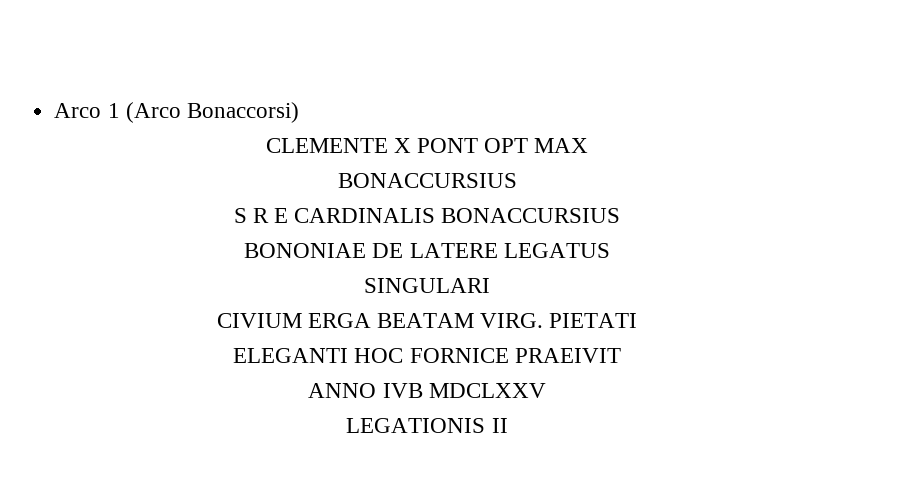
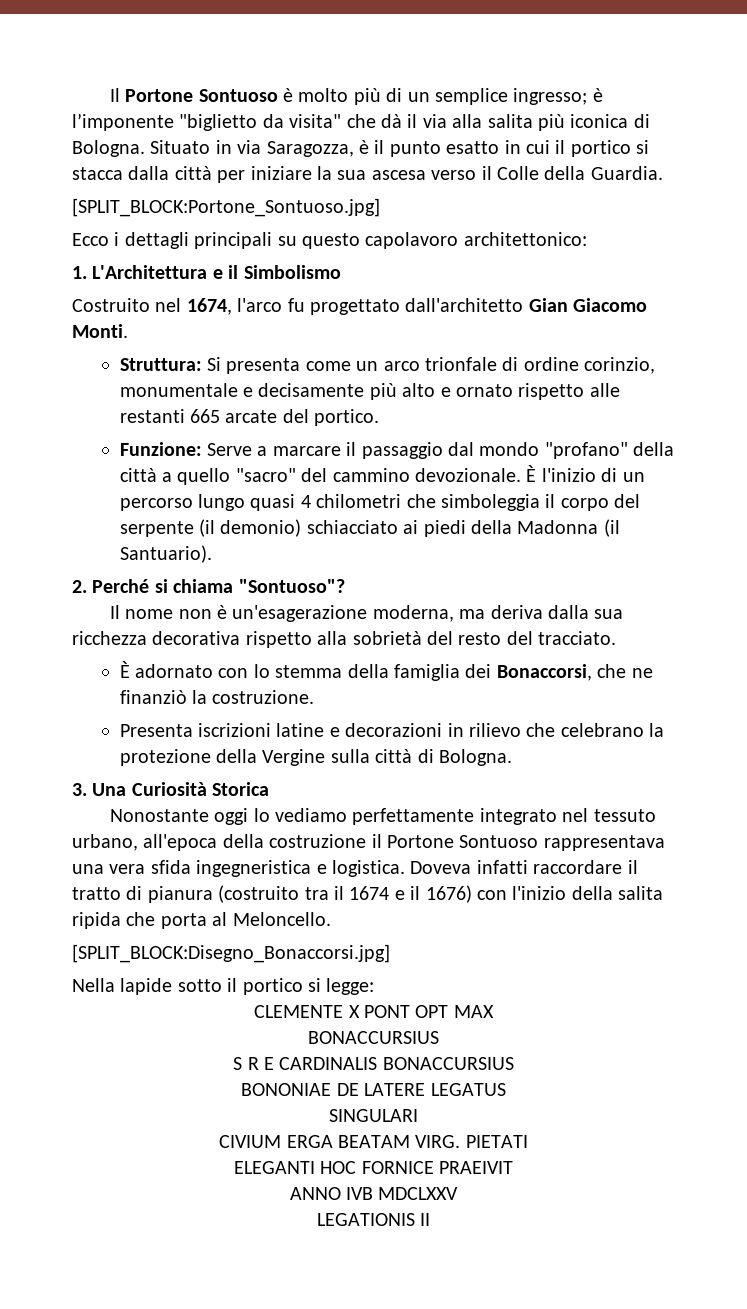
- Arco 1 (Arco Bonaccorsi)
+ Il Portone Sontuoso è molto più di un semplice ingresso; è l’imponente "biglietto da visita" che dà il via alla salita più iconica di Bologna. Situato in via Saragozza, è il punto esatto in cui il portico si stacca dalla città per iniziare la sua ascesa verso il Colle della Guardia.
+ [SPLIT_BLOCK:Portone_Sontuoso.jpg]
+ Ecco i dettagli principali su questo capolavoro architettonico:
+ 1. L'Architettura e il Simbolismo
+ Costruito nel 1674, l'arco fu progettato dall'architetto Gian Giacomo Monti.
+ Struttura: Si presenta come un arco trionfale di ordine corinzio, monumentale e decisamente più alto e ornato rispetto alle restanti 665 arcate del portico.
+ Funzione: Serve a marcare il passaggio dal mondo "profano" della città a quello "sacro" del cammino devozionale. È l'inizio di un percorso lungo quasi 4 chilometri che simboleggia il corpo del serpente (il demonio) schiacciato ai piedi della Madonna (il Santuario).
+ 2. Perché si chiama "Sontuoso"?
+ Il nome non è un'esagerazione moderna, ma deriva dalla sua ricchezza decorativa rispetto alla sobrietà del resto del tracciato.
+ È adornato con lo stemma della famiglia dei Bonaccorsi, che ne finanziò la costruzione.
+ Presenta iscrizioni latine e decorazioni in rilievo che celebrano la protezione della Vergine sulla città di Bologna.
+ 3. Una Curiosità Storica
+ Nonostante oggi lo vediamo perfettamente integrato nel tessuto urbano, all'epoca della costruzione il Portone Sontuoso rappresentava una vera sfida ingegneristica e logistica. Doveva infatti raccordare il tratto di pianura (costruito tra il 1674 e il 1676) con l'inizio della salita ripida che porta al Meloncello.
+ [SPLIT_BLOCK:Disegno_Bonaccorsi.jpg]
+ Nella lapide sotto il portico si legge:

